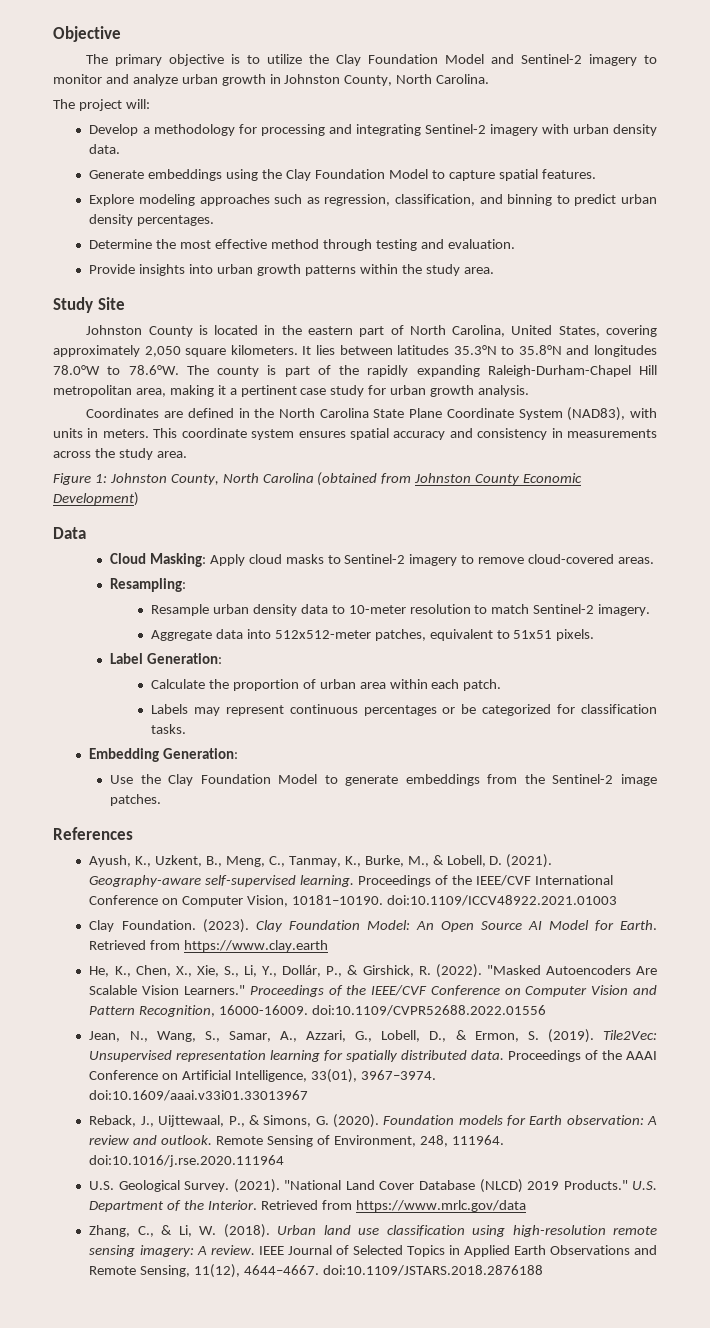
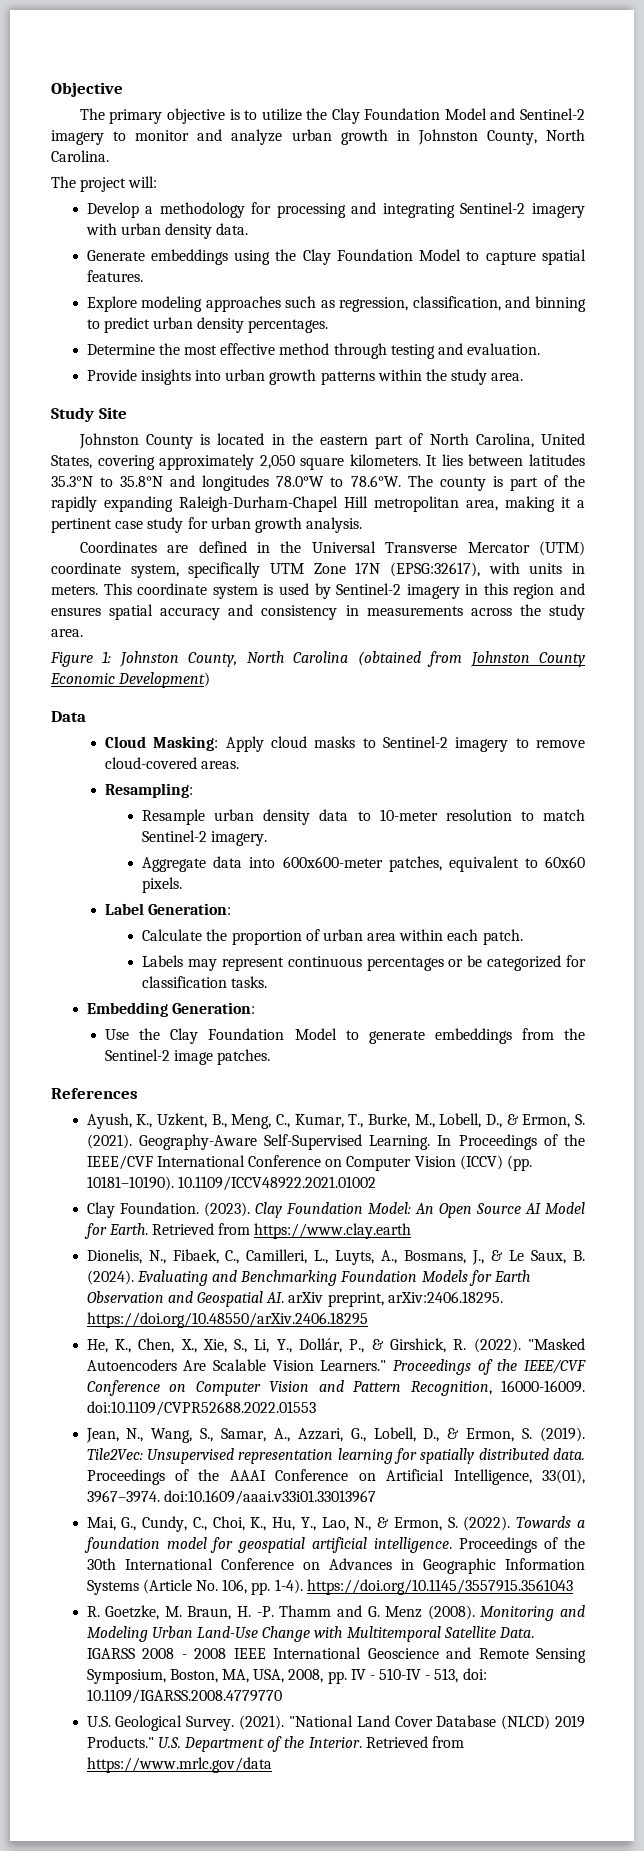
- Coordinates are defined in the North Carolina State Plane Coordinate System (NAD83), with units in meters.
+ Coordinates are defined in the Universal Transverse Mercator (UTM) coordinate system, specifically UTM Zone 17N (EPSG:32617), with units in meters.
- This coordinate system ensures spatial accuracy and consistency in measurements across the study area.
+ This coordinate system is used by Sentinel-2 imagery in this region and ensures spatial accuracy and consistency in measurements across the study area.
- Aggregate data into 512x512-meter patches, equivalent to 51x51 pixels.
+ Aggregate data into 600x600-meter patches, equivalent to 60x60 pixels.
- Ayush, K., Uzkent, B., Meng, C., Tanmay, K., Burke, M., & Lobell, D. (2021). Geography-aware self-supervised learning. Proceedings of the IEEE/CVF International Conference on Computer Vision, 10181–10190. doi:10.1109/ICCV48922.2021.01003
+ Ayush, K., Uzkent, B., Meng, C., Kumar, T., Burke, M., Lobell, D., & Ermon, S. (2021). Geography-Aware Self-Supervised Learning. In Proceedings of the IEEE/CVF International Conference on Computer Vision (ICCV) (pp. 10181–10190). 10.1109/ICCV48922.2021.01002
+ Dionelis, N., Fibaek, C., Camilleri, L., Luyts, A., Bosmans, J., & Le Saux, B. (2024). Evaluating and Benchmarking Foundation Models for Earth Observation and Geospatial AI. arXiv preprint, arXiv:2406.18295. https://doi.org/10.48550/arXiv.2406.18295
- Proceedings of the IEEE/CVF Conference on Computer Vision and Pattern Recognition, 16000-16009. doi:10.1109/CVPR52688.2022.01556
+ Proceedings of the IEEE/CVF Conference on Computer Vision and Pattern Recognition, 16000-16009. doi:10.1109/CVPR52688.2022.01553
- Reback, J., Uijttewaal, P., & Simons, G. (2020). Foundation models for Earth observation: A review and outlook. Remote Sensing of Environment, 248, 111964. doi:10.1016/j.rse.2020.111964
+ Mai, G., Cundy, C., Choi, K., Hu, Y., Lao, N., & Ermon, S. (2022). Towards a foundation model for geospatial artificial intelligence. Proceedings of the 30th International Conference on Advances in Geographic Information Systems (Article No. 106, pp. 1-4). https://doi.org/10.1145/3557915.3561043
+ R. Goetzke, M. Braun, H. -P. Thamm and G. Menz (2008). Monitoring and Modeling Urban Land-Use Change with Multitemporal Satellite Data. IGARSS 2008 - 2008 IEEE International Geoscience and Remote Sensing Symposium, Boston, MA, USA, 2008, pp. IV - 510-IV - 513, doi: 10.1109/IGARSS.2008.4779770
- Zhang, C., & Li, W. (2018). Urban land use classification using high-resolution remote sensing imagery: A review. IEEE Journal of Selected Topics in Applied Earth Observations and Remote Sensing, 11(12), 4644–4667. doi:10.1109/JSTARS.2018.2876188

